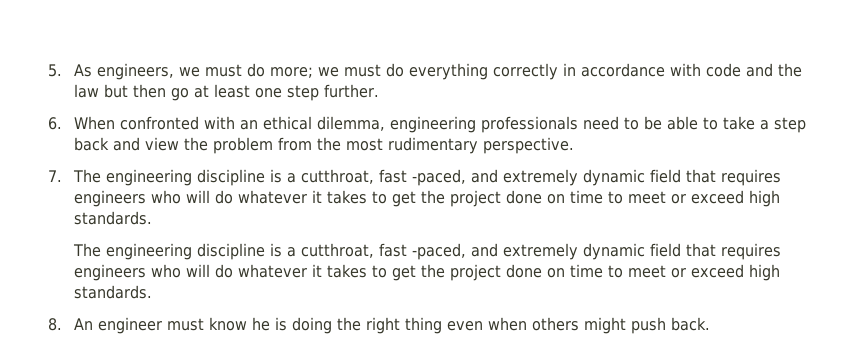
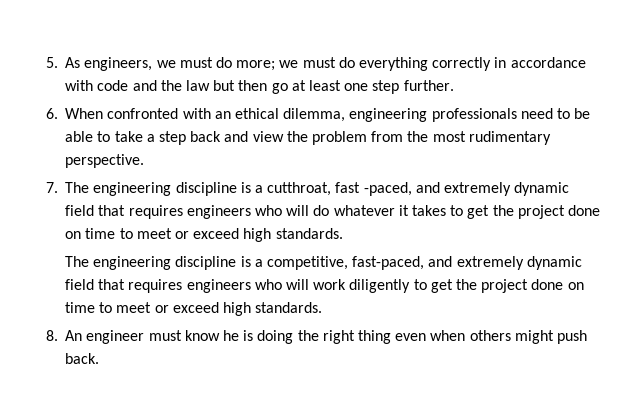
  7. The engineering discipline is a cutthroat, fast -paced, and extremely dynamic field that requires engineers who will do whatever it takes to get the project done on time to meet or exceed high standards.
- The engineering discipline is a cutthroat, fast -paced, and extremely dynamic field that requires engineers who will do whatever it takes to get the project done on time to meet or exceed high standards.
+ The engineering discipline is a competitive, fast-paced, and extremely dynamic field that requires engineers who will work diligently to get the project done on time to meet or exceed high standards.

